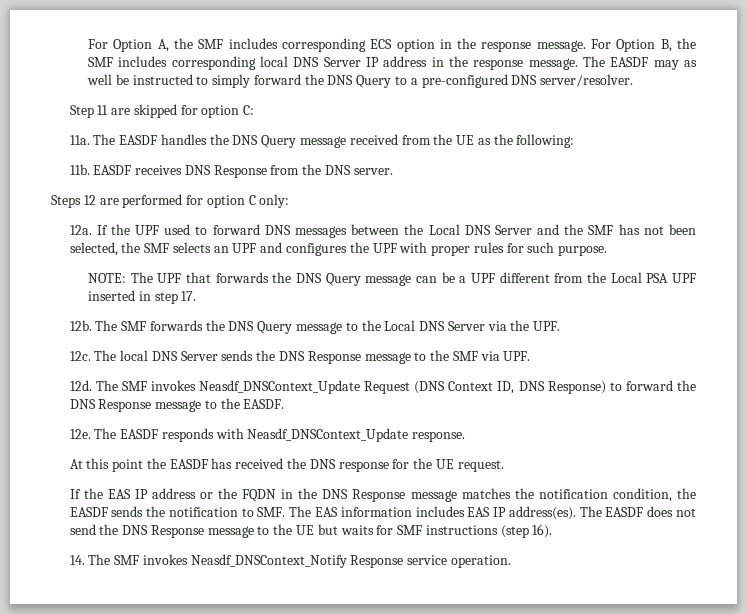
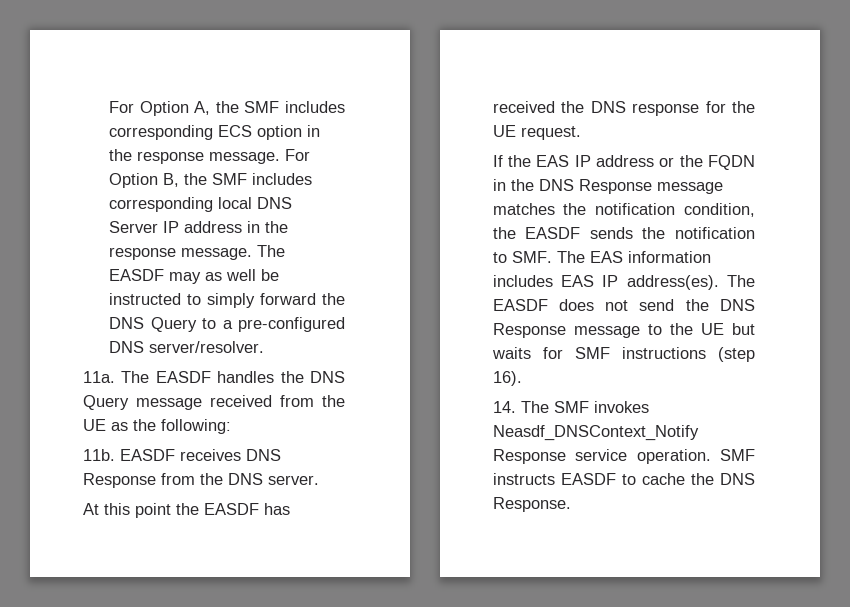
- Step 11 are skipped for option C:
- Steps 12 are performed for option C only:
- 12a. If the UPF used to forward DNS messages between the Local DNS Server and the SMF has not been selected, the SMF selects an UPF and configures the UPF with proper rules for such purpose.
- NOTE: The UPF that forwards the DNS Query message can be a UPF different from the Local PSA UPF inserted in step 17.
- 12b. The SMF forwards the DNS Query message to the Local DNS Server via the UPF.
- 12c. The local DNS Server sends the DNS Response message to the SMF via UPF.
- 12d. The SMF invokes Neasdf_DNSContext_Update Request (DNS Context ID, DNS Response) to forward the DNS Response message to the EASDF.
- 12e. The EASDF responds with Neasdf_DNSContext_Update response.
+ SMF instructs EASDF to cache the DNS Response.

